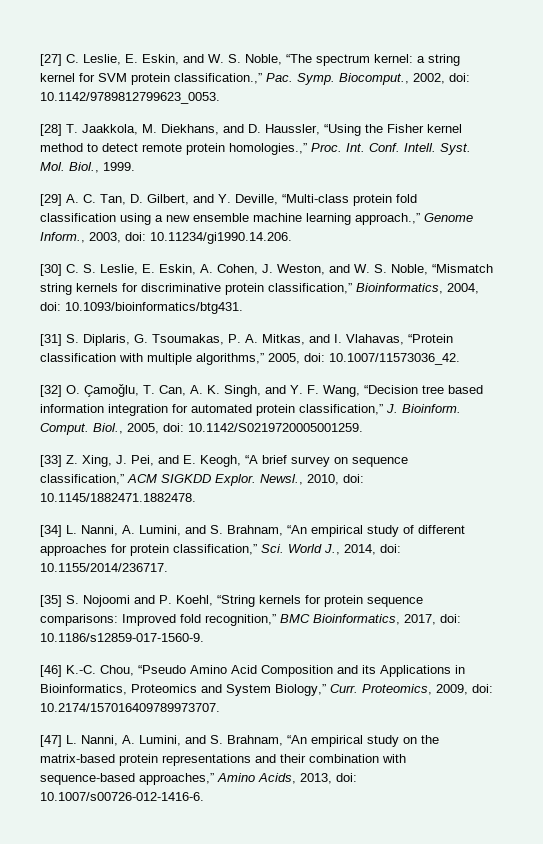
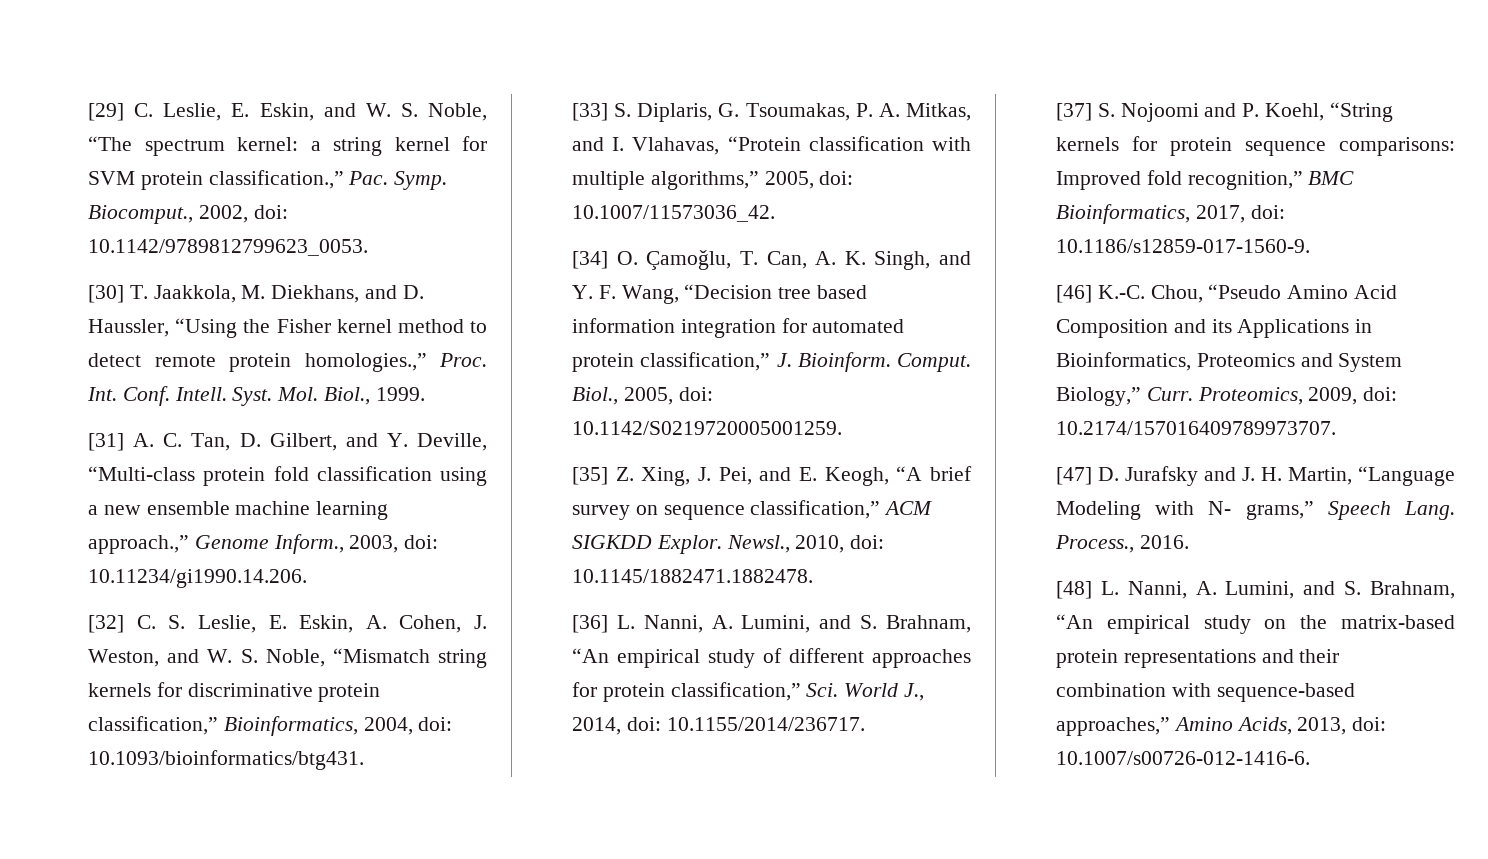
- [27] C. Leslie, E. Eskin, and W. S. Noble, “The spectrum kernel: a string kernel for SVM protein classification.,” Pac. Symp.
+ [29] C. Leslie, E. Eskin, and W. S. Noble, “The spectrum kernel: a string kernel for SVM protein classification.,” Pac. Symp.
- [28] T. Jaakkola, M. Diekhans, and D. Haussler, “Using the Fisher kernel method to detect remote protein homologies.,” Proc.
+ [30] T. Jaakkola, M. Diekhans, and D. Haussler, “Using the Fisher kernel method to detect remote protein homologies.,” Proc.
- [29] A. C. Tan, D. Gilbert, and Y. Deville, “Multi-class protein fold classification using a new ensemble machine learning approach.,” Genome Inform., 2003, doi: 10.11234/gi1990.14.206.
+ [31] A. C. Tan, D. Gilbert, and Y. Deville, “Multi-class protein fold classification using a new ensemble machine learning approach.,” Genome Inform., 2003, doi: 10.11234/gi1990.14.206.
- [30] C. S. Leslie, E. Eskin, A. Cohen, J. Weston, and W. S. Noble, “Mismatch string kernels for discriminative protein classification,” Bioinformatics, 2004, doi: 10.1093/bioinformatics/btg431.
+ [32] C. S. Leslie, E. Eskin, A. Cohen, J. Weston, and W. S. Noble, “Mismatch string kernels for discriminative protein classification,” Bioinformatics, 2004, doi: 10.1093/bioinformatics/btg431.
- [31] S. Diplaris, G. Tsoumakas, P. A. Mitkas, and I. Vlahavas, “Protein classification with multiple algorithms,” 2005, doi: 10.1007/11573036_42.
+ [33] S. Diplaris, G. Tsoumakas, P. A. Mitkas, and I. Vlahavas, “Protein classification with multiple algorithms,” 2005, doi: 10.1007/11573036_42.
- [32] O. Çamoǧlu, T. Can, A. K. Singh, and Y. F. Wang, “Decision tree based information integration for automated protein classification,” J. Bioinform.
+ [34] O. Çamoǧlu, T. Can, A. K. Singh, and Y. F. Wang, “Decision tree based information integration for automated protein classification,” J. Bioinform.
- [33] Z. Xing, J. Pei, and E. Keogh, “A brief survey on sequence classification,” ACM SIGKDD Explor.
+ [35] Z. Xing, J. Pei, and E. Keogh, “A brief survey on sequence classification,” ACM SIGKDD Explor.
- [34] L. Nanni, A. Lumini, and S. Brahnam, “An empirical study of different approaches for protein classification,” Sci. World J., 2014, doi: 10.1155/2014/236717.
+ [36] L. Nanni, A. Lumini, and S. Brahnam, “An empirical study of different approaches for protein classification,” Sci. World J., 2014, doi: 10.1155/2014/236717.
- [35] S. Nojoomi and P. Koehl, “String kernels for protein sequence comparisons: Improved fold recognition,” BMC Bioinformatics, 2017, doi: 10.1186/s12859-017-1560-9.
+ [37] S. Nojoomi and P. Koehl, “String kernels for protein sequence comparisons: Improved fold recognition,” BMC Bioinformatics, 2017, doi: 10.1186/s12859-017-1560-9.
- [47] L. Nanni, A. Lumini, and S. Brahnam, “An empirical study on the matrix-based protein representations and their combination with sequence-based approaches,” Amino Acids, 2013, doi: 10.1007/s00726-012-1416-6.
+ [47] D. Jurafsky and J. H. Martin, “Language Modeling with N- grams,” Speech Lang. Process., 2016.
+ [48] L. Nanni, A. Lumini, and S. Brahnam, “An empirical study on the matrix-based protein representations and their combination with sequence-based approaches,” Amino Acids, 2013, doi: 10.1007/s00726-012-1416-6.

